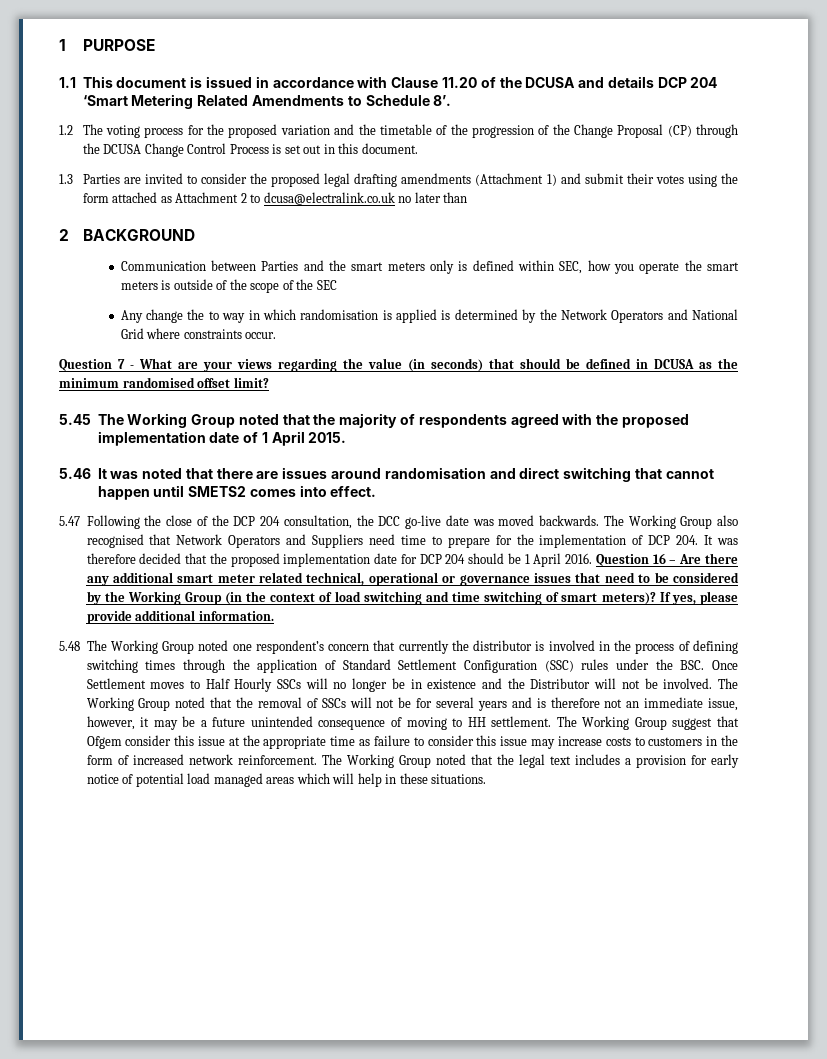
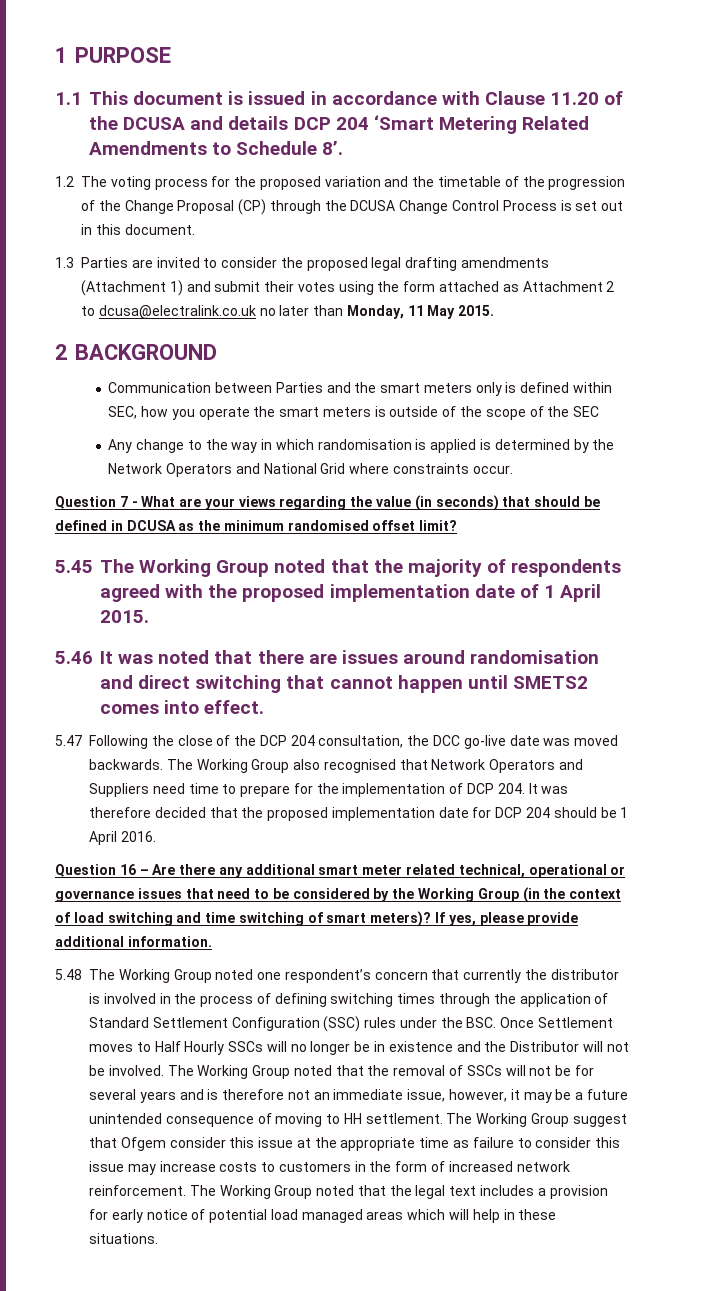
- 1.3 Parties are invited to consider the proposed legal drafting amendments (Attachment 1) and submit their votes using the form attached as Attachment 2 to dcusa@electralink.co.uk no later than
+ 1.3 Parties are invited to consider the proposed legal drafting amendments (Attachment 1) and submit their votes using the form attached as Attachment 2 to dcusa@electralink.co.uk no later than Monday, 11 May 2015.
- Any change the to way in which randomisation is applied is determined by the Network Operators and National Grid where constraints occur.
+ Any change to the way in which randomisation is applied is determined by the Network Operators and National Grid where constraints occur.
- The Working Group also recognised that Network Operators and Suppliers need time to prepare for the implementation of DCP 204. It was therefore decided that the proposed implementation date for DCP 204 should be 1 April 2016. Question 16 – Are there any additional smart meter related technical, operational or governance issues that need to be considered by the Working Group (in the context of load switching and time switching of smart meters)?
+ The Working Group also recognised that Network Operators and Suppliers need time to prepare for the implementation of DCP 204. It was therefore decided that the proposed implementation date for DCP 204 should be 1 April 2016.
+ Question 16 – Are there any additional smart meter related technical, operational or governance issues that need to be considered by the Working Group (in the context of load switching and time switching of smart meters)?

